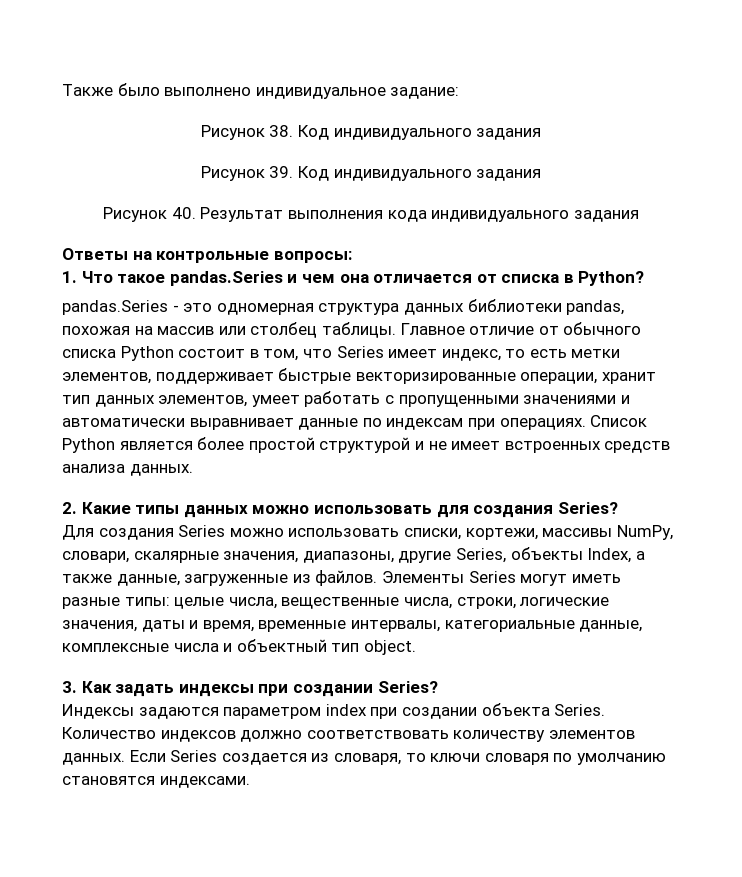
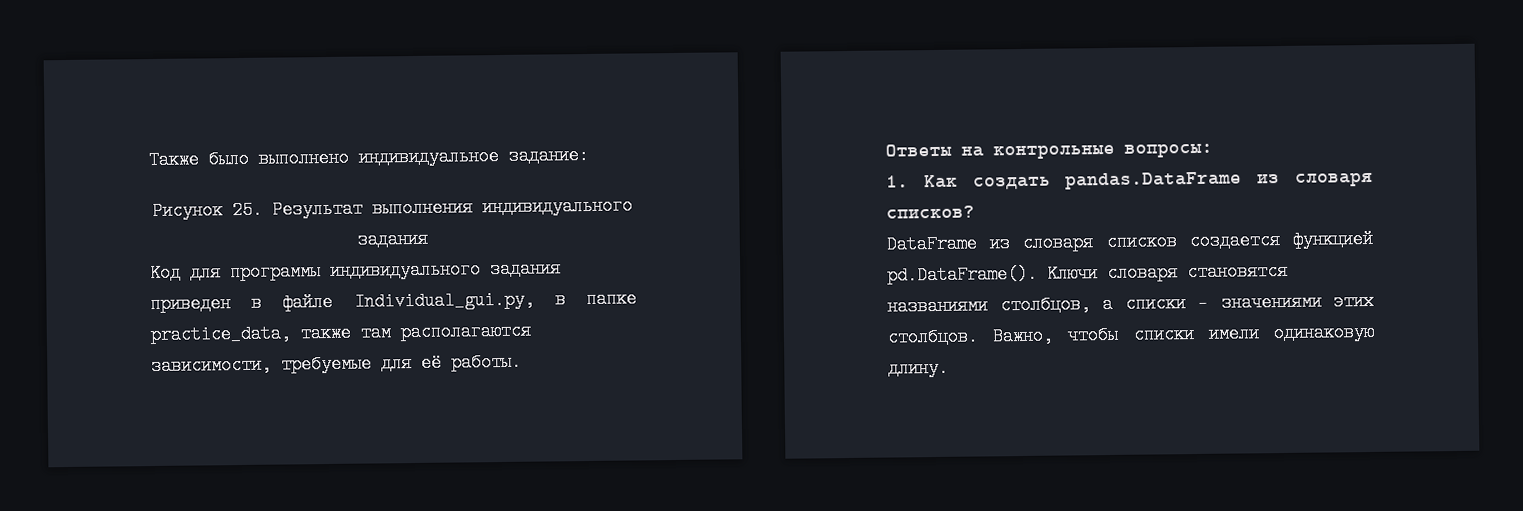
- Рисунок 38. Код индивидуального задания
- Рисунок 39. Код индивидуального задания
- Рисунок 40. Результат выполнения кода индивидуального задания
+ Рисунок 25. Результат выполнения индивидуального задания
+ Код для программы индивидуального задания приведен в файле Individual_gui.py, в папке practice_data, также там располагаются зависимости, требуемые для её работы.
- 1. Что такое pandas.Series и чем она отличается от списка в Python?
- pandas.Series - это одномерная структура данных библиотеки pandas, похожая на массив или столбец таблицы. Главное отличие от обычного списка Python состоит в том, что Series имеет индекс, то есть метки элементов, поддерживает быстрые векторизированные операции, хранит тип данных элементов, умеет работать с пропущенными значениями и автоматически выравнивает данные по индексам при операциях. Список Python является более простой структурой и не имеет встроенных средств анализа данных.
- 2. Какие типы данных можно использовать для создания Series?
- Для создания Series можно использовать списки, кортежи, массивы NumPy, словари, скалярные значения, диапазоны, другие Series, объекты Index, а также данные, загруженные из файлов. Элементы Series могут иметь разные типы: целые числа, вещественные числа, строки, логические значения, даты и время, временные интервалы, категориальные данные, комплексные числа и объектный тип object.
- 3. Как задать индексы при создании Series?
- Индексы задаются параметром index при создании объекта Series. Количество индексов должно соответствовать количеству элементов данных. Если Series создается из словаря, то ключи словаря по умолчанию становятся индексами.
+ 1. Как создать pandas.DataFrame из словаря списков?
+ DataFrame из словаря списков создается функцией pd.DataFrame(). Ключи словаря становятся названиями столбцов, а списки — значениями этих столбцов. Важно, чтобы списки имели одинаковую длину.

